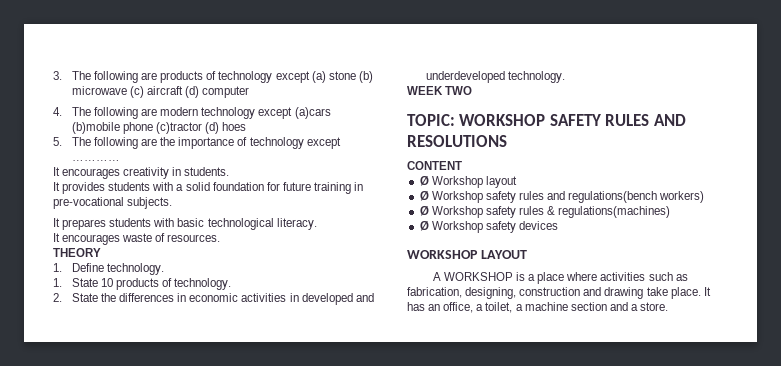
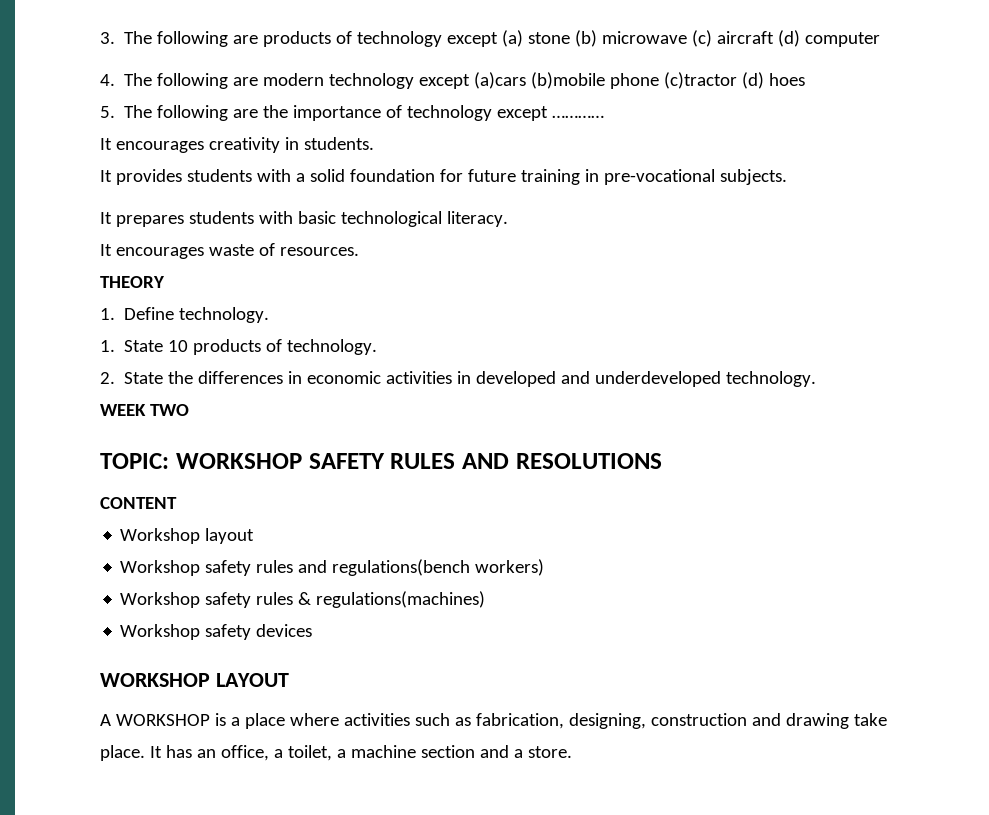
- Ø Workshop layout
+ Workshop layout
- Ø Workshop safety rules and regulations(bench workers)
+ Workshop safety rules and regulations(bench workers)
- Ø Workshop safety rules & regulations(machines)
+ Workshop safety rules & regulations(machines)
- Ø Workshop safety devices
+ Workshop safety devices

